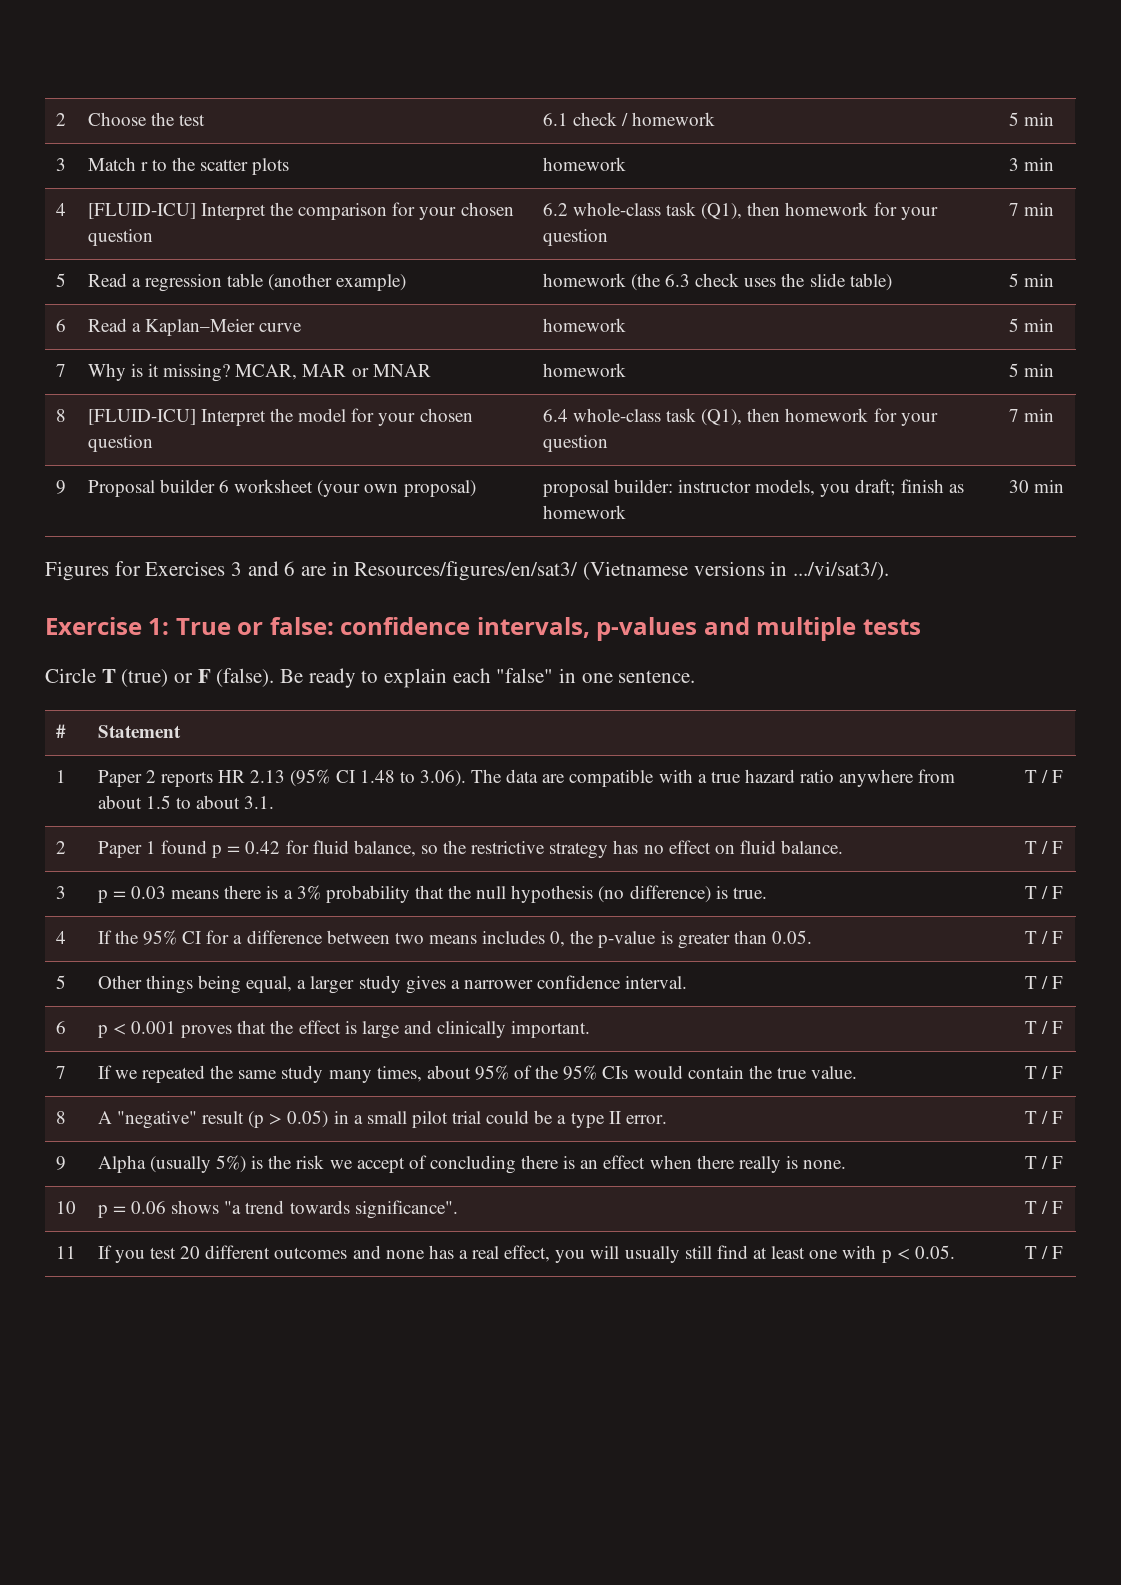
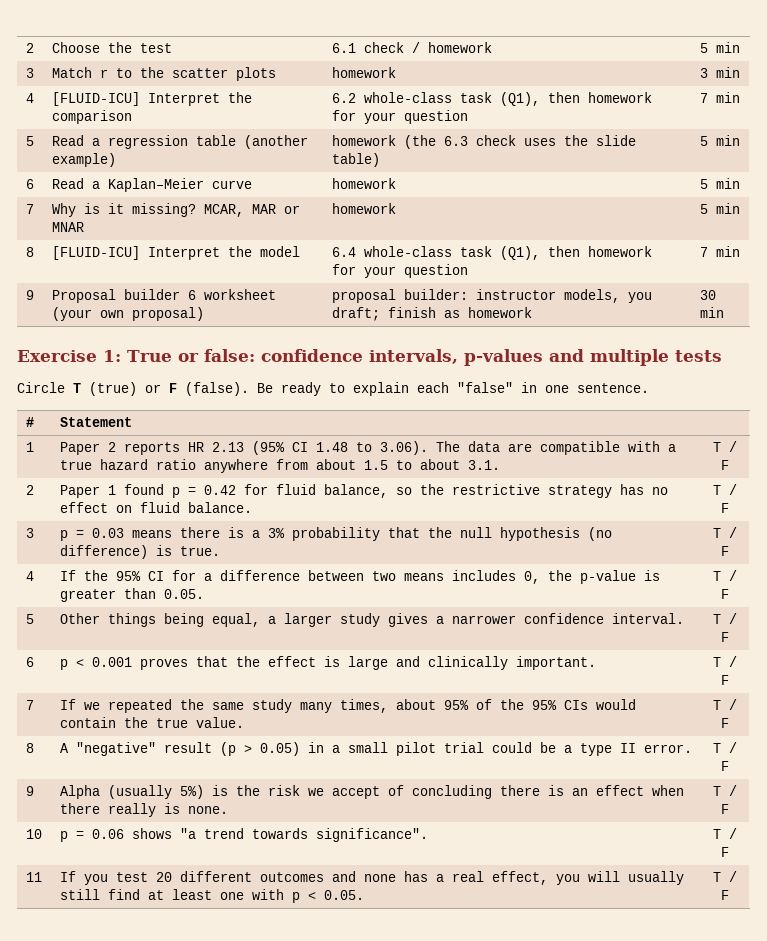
- 4 | [FLUID-ICU] Interpret the comparison for your chosen question | 6.2 whole-class task (Q1), then homework for your question | 7 min
+ 4 | [FLUID-ICU] Interpret the comparison | 6.2 whole-class task (Q1), then homework for your question | 7 min
- 8 | [FLUID-ICU] Interpret the model for your chosen question | 6.4 whole-class task (Q1), then homework for your question | 7 min
+ 8 | [FLUID-ICU] Interpret the model | 6.4 whole-class task (Q1), then homework for your question | 7 min
- Figures for Exercises 3 and 6 are in Resources/figures/en/sat3/ (Vietnamese versions in .../vi/sat3/).

